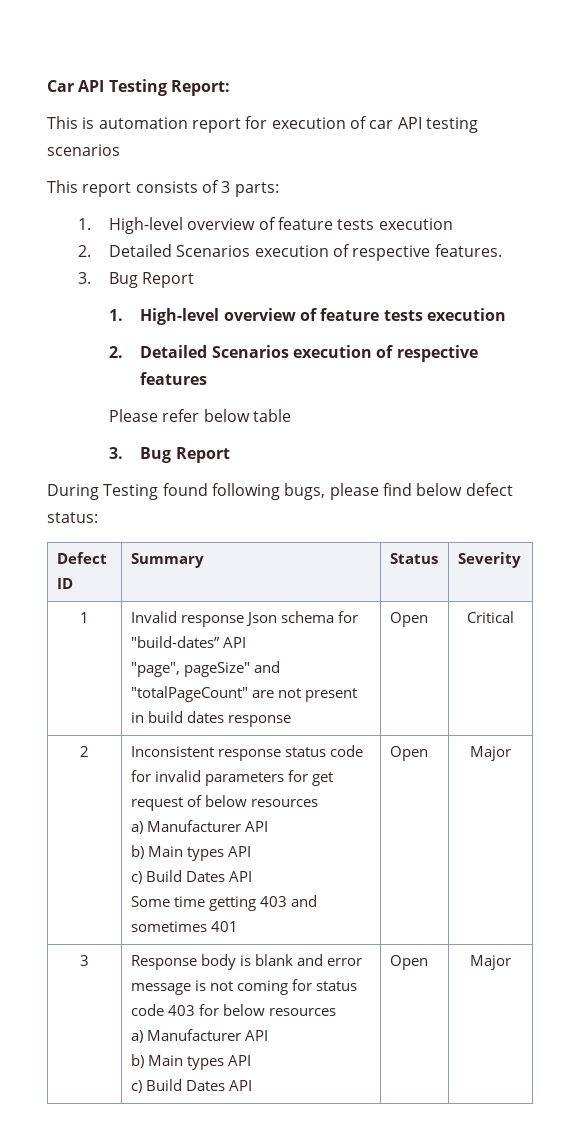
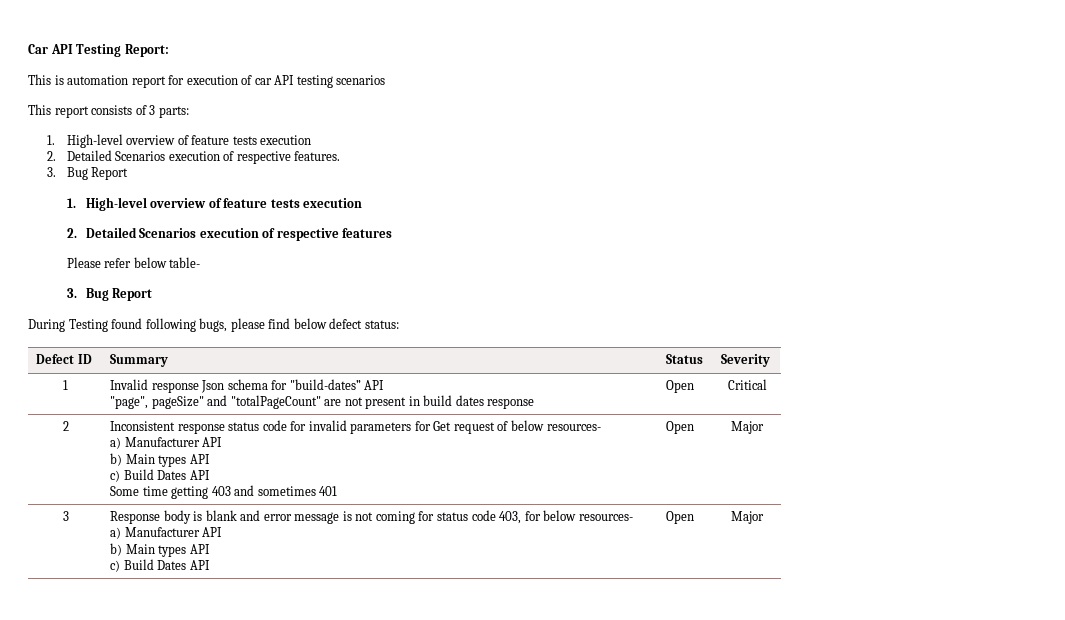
- Please refer below table
+ Please refer below table-
- 2 | Inconsistent response status code for invalid parameters for get request of below resources
+ 2 | Inconsistent response status code for invalid parameters for Get request of below resources-
- 3 | Response body is blank and error message is not coming for status code 403 for below resources
+ 3 | Response body is blank and error message is not coming for status code 403, for below resources-

